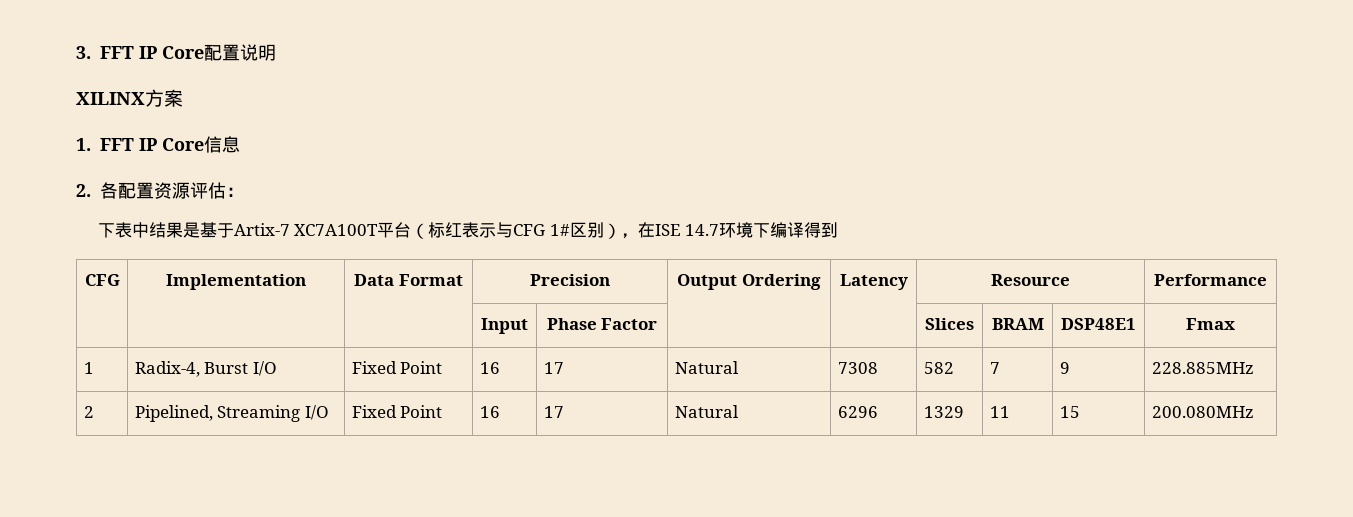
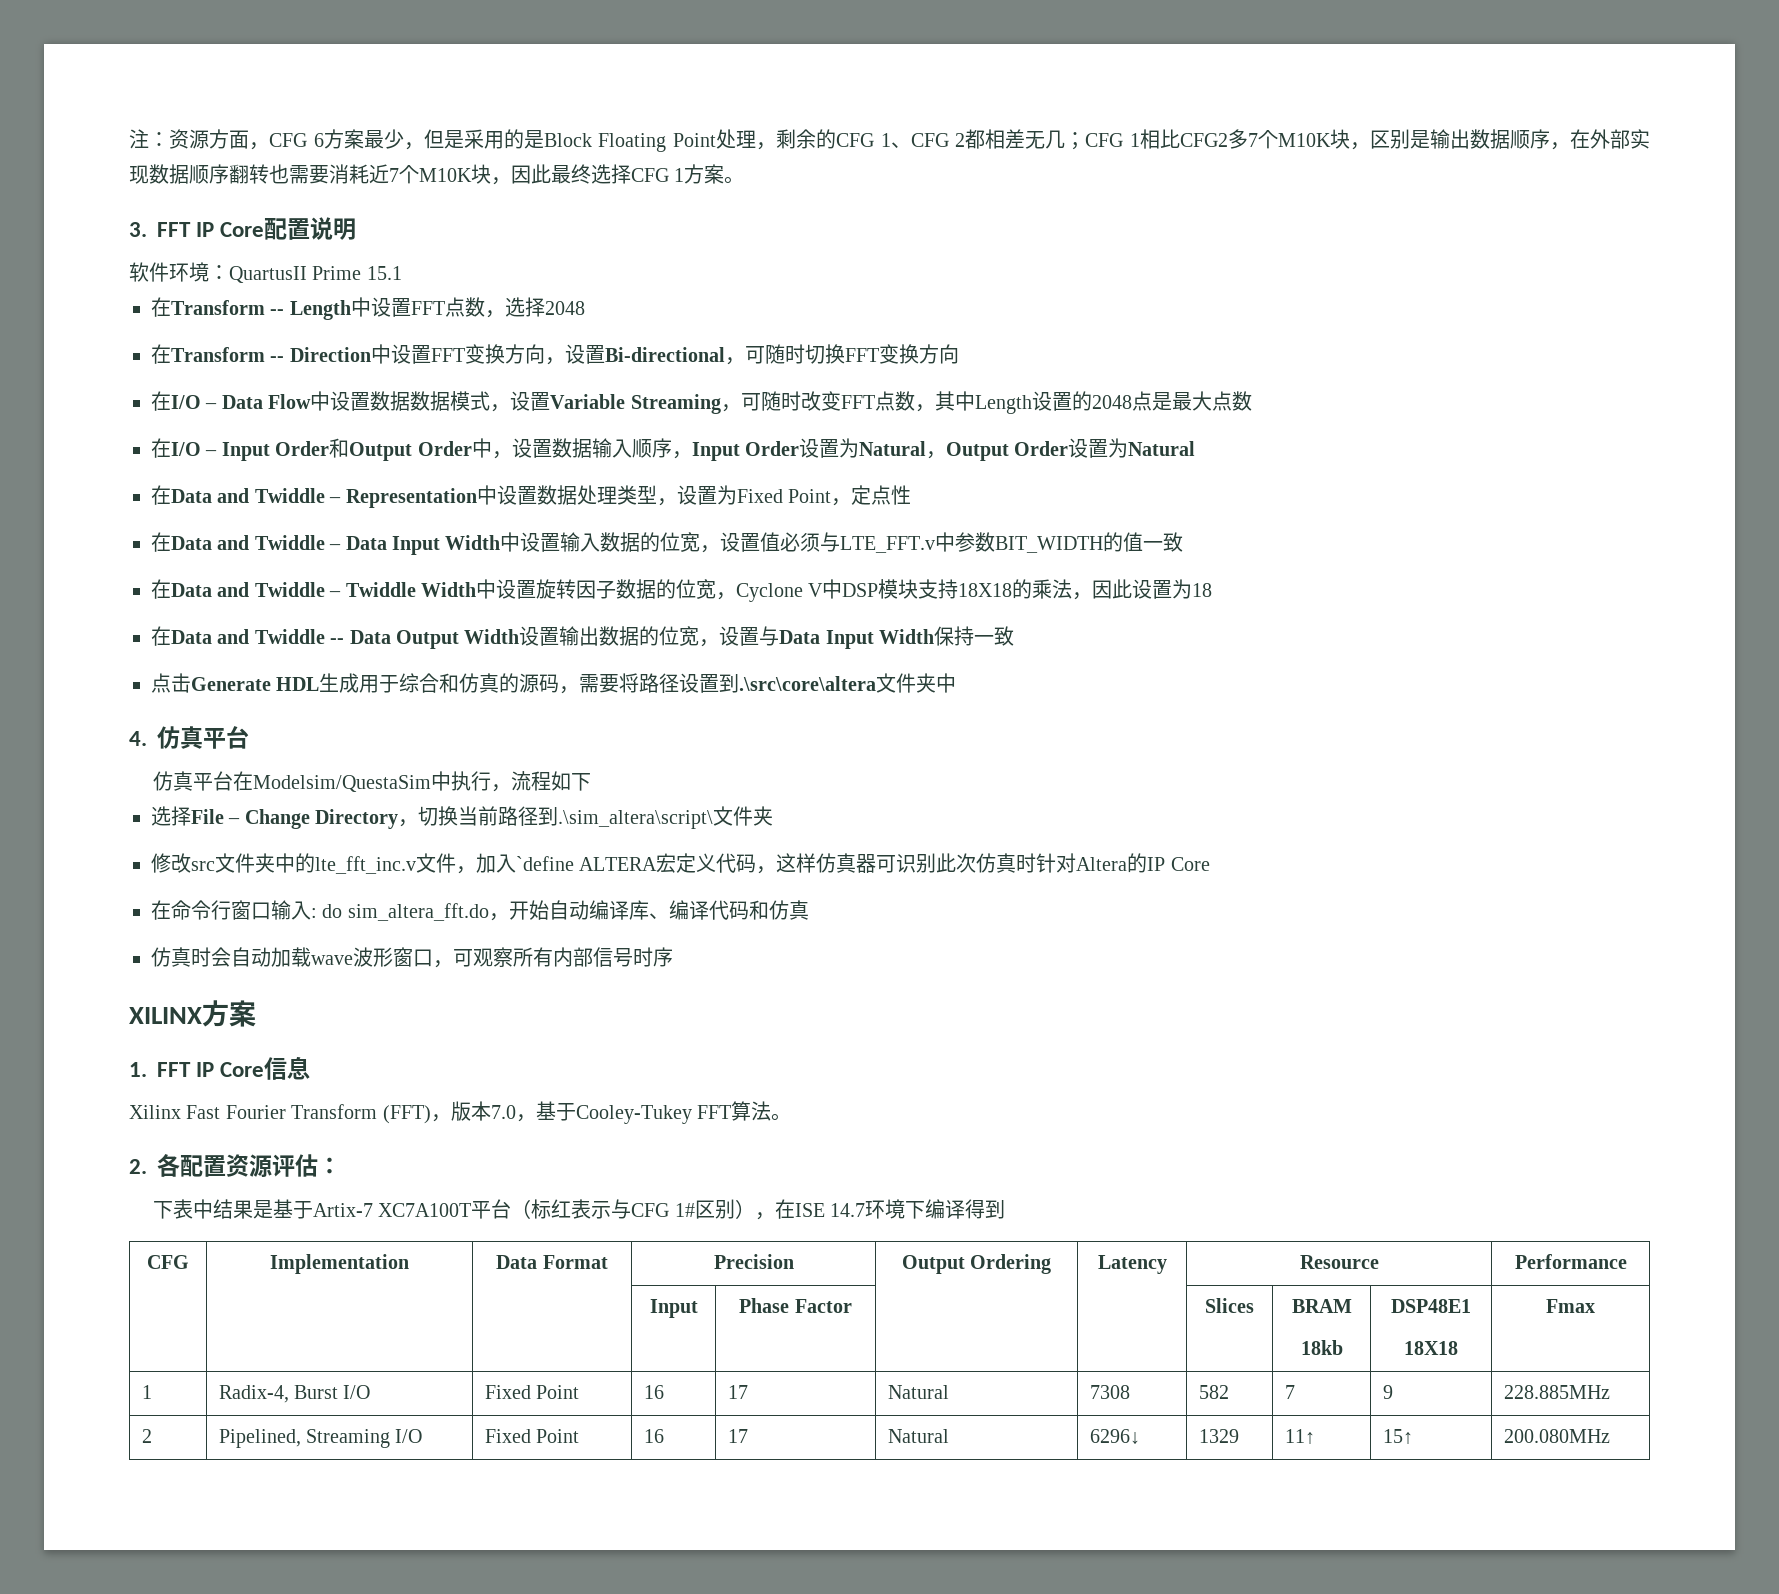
+ 注：资源方面，CFG 6方案最少，但是采用的是Block Floating Point处理，剩余的CFG 1、CFG 2都相差无几；CFG 1相比CFG2多7个M10K块，区别是输出数据顺序，在外部实现数据顺序翻转也需要消耗近7个M10K块，因此最终选择CFG 1方案。
+ 软件环境：QuartusII Prime 15.1
+ 在Transform -- Length中设置FFT点数，选择2048
+ 在Transform -- Direction中设置FFT变换方向，设置Bi-directional，可随时切换FFT变换方向
+ 在I/O – Data Flow中设置数据数据模式，设置Variable Streaming，可随时改变FFT点数，其中Length设置的2048点是最大点数
+ 在I/O – Input Order和Output Order中，设置数据输入顺序，Input Order设置为Natural，Output Order设置为Natural
+ 在Data and Twiddle – Representation中设置数据处理类型，设置为Fixed Point，定点性
+ 在Data and Twiddle – Data Input Width中设置输入数据的位宽，设置值必须与LTE_FFT.v中参数BIT_WIDTH的值一致
+ 在Data and Twiddle – Twiddle Width中设置旋转因子数据的位宽，Cyclone V中DSP模块支持18X18的乘法，因此设置为18
+ 在Data and Twiddle -- Data Output Width设置输出数据的位宽，设置与Data Input Width保持一致
+ 点击Generate HDL生成用于综合和仿真的源码，需要将路径设置到.\src\core\altera文件夹中
+ 4.仿真平台
+ 仿真平台在Modelsim/QuestaSim中执行，流程如下
+ 选择File – Change Directory，切换当前路径到.\sim_altera\script\文件夹
+ 修改src文件夹中的lte_fft_inc.v文件，加入`define ALTERA宏定义代码，这样仿真器可识别此次仿真时针对Altera的IP Core
+ 在命令行窗口输入: do sim_altera_fft.do，开始自动编译库、编译代码和仿真
+ 仿真时会自动加载wave波形窗口，可观察所有内部信号时序
+ Xilinx Fast Fourier Transform (FFT)，版本7.0，基于Cooley-Tukey FFT算法。
- | | | Input | Phase Factor | | | Slices | BRAM | DSP48E1 | Fmax
+ | | | Input | Phase Factor | | | Slices | BRAM
+ 18kb | DSP48E1
+ 18X18 | Fmax
- 2 | Pipelined, Streaming I/O | Fixed Point | 16 | 17 | Natural | 6296 | 1329 | 11 | 15 | 200.080MHz
+ 2 | Pipelined, Streaming I/O | Fixed Point | 16 | 17 | Natural | 6296↓ | 1329 | 11↑ | 15↑ | 200.080MHz

